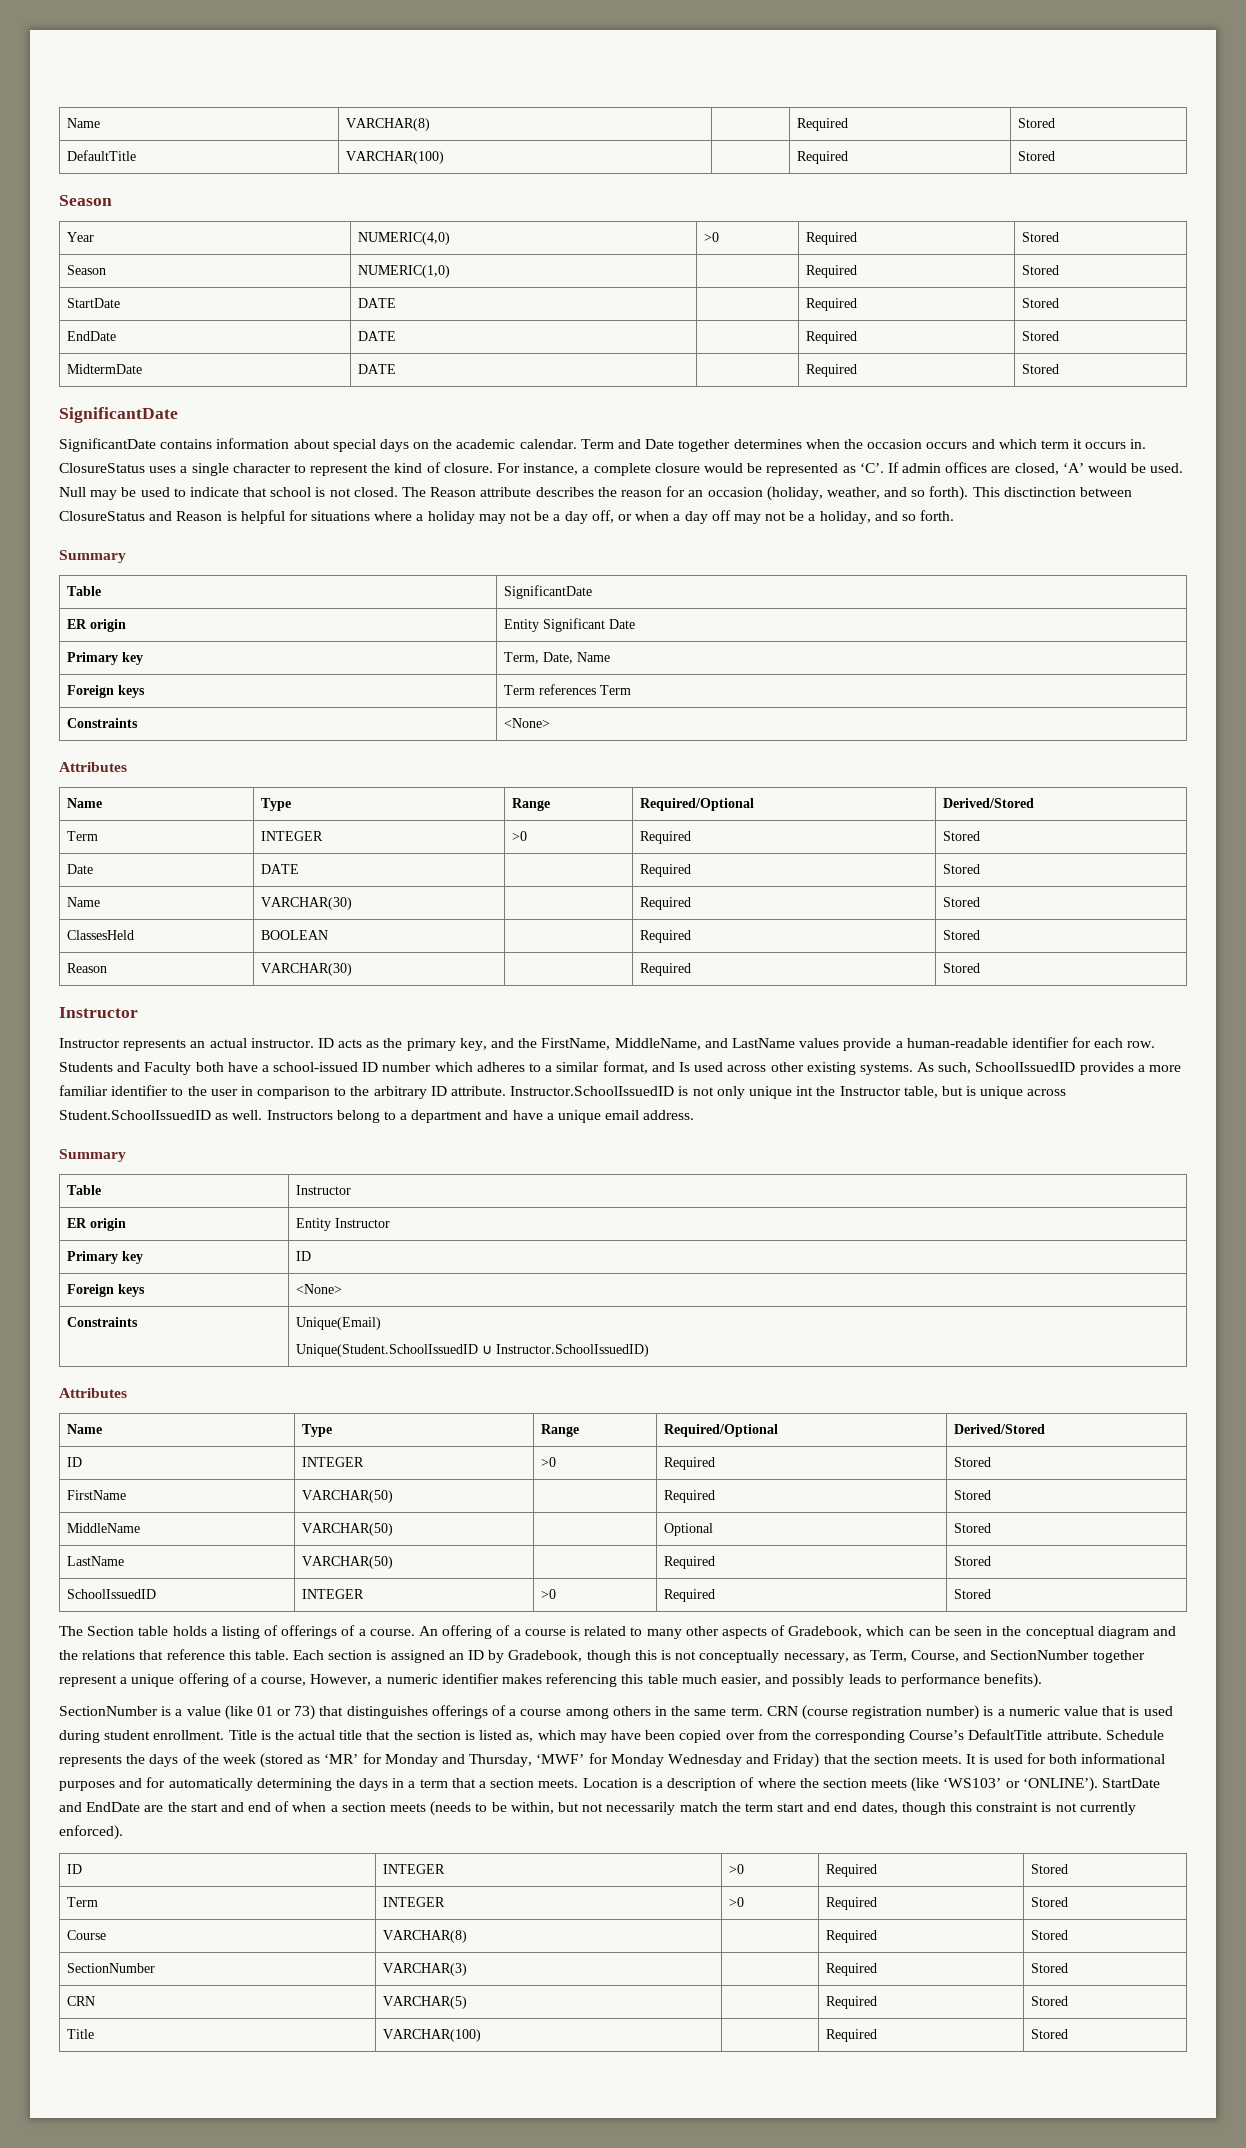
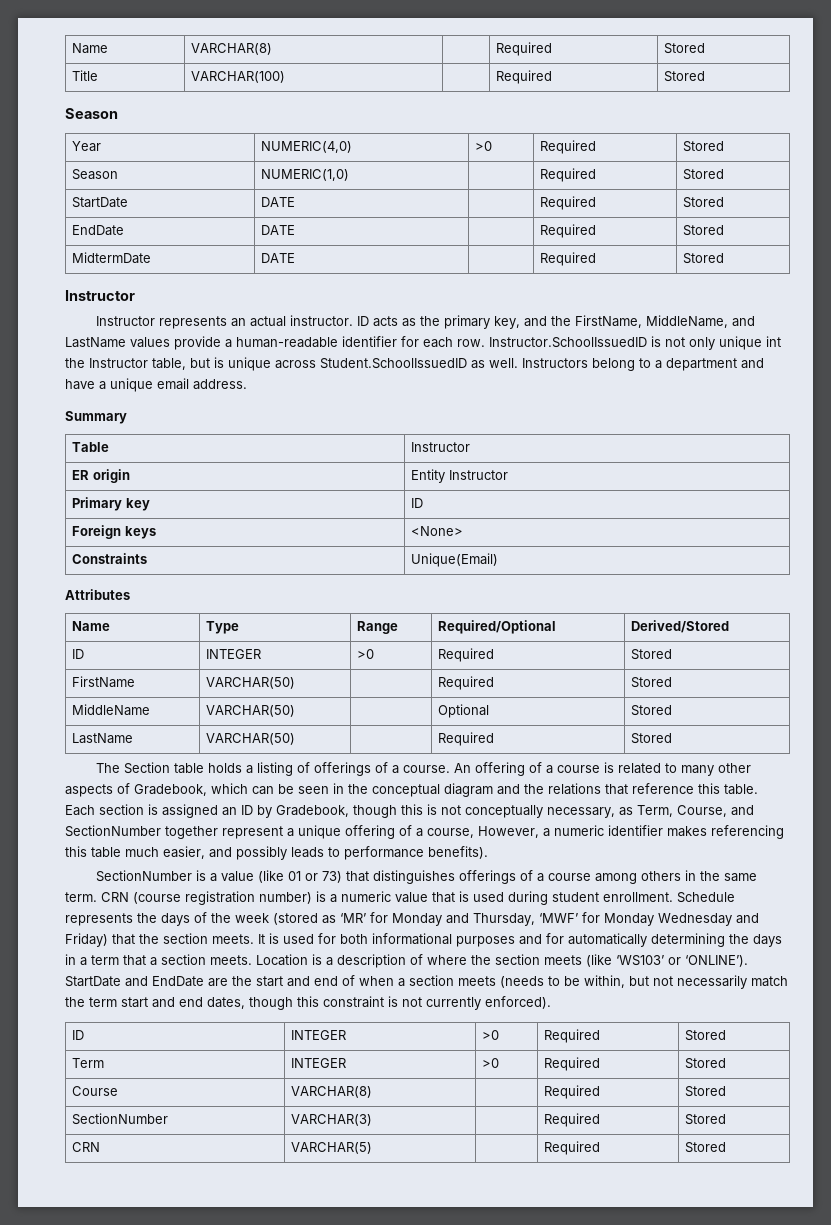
- DefaultTitle | VARCHAR(100) | | Required | Stored
+ Title | VARCHAR(100) | | Required | Stored
  MidtermDate | DATE | | Required | Stored
- SignificantDate
- SignificantDate contains information about special days on the academic calendar. Term and Date together determines when the occasion occurs and which term it occurs in. ClosureStatus uses a single character to represent the kind of closure. For instance, a complete closure would be represented as ‘C’. If admin offices are closed, ‘A’ would be used. Null may be used to indicate that school is not closed. The Reason attribute describes the reason for an occasion (holiday, weather, and so forth). This disctinction between ClosureStatus and Reason is helpful for situations where a holiday may not be a day off, or when a day off may not be a holiday, and so forth.
- Summary
- Table | SignificantDate
- ER origin | Entity Significant Date
- Primary key | Term, Date, Name
- Foreign keys | Term references Term
- Constraints | <None>
- Attributes
- Name | Type | Range | Required/Optional | Derived/Stored
- Term | INTEGER | >0 | Required | Stored
- Date | DATE | | Required | Stored
- Name | VARCHAR(30) | | Required | Stored
- ClassesHeld | BOOLEAN | | Required | Stored
- Reason | VARCHAR(30) | | Required | Stored
- Students and Faculty both have a school-issued ID number which adheres to a similar format, and Is used across other existing systems. As such, SchoolIssuedID provides a more familiar identifier to the user in comparison to the arbitrary ID attribute.
  Constraints | Unique(Email)
- Unique(Student.SchoolIssuedID ∪ Instructor.SchoolIssuedID)
- SchoolIssuedID | INTEGER | >0 | Required | Stored
- Title is the actual title that the section is listed as, which may have been copied over from the corresponding Course’s DefaultTitle attribute.
- Title | VARCHAR(100) | | Required | Stored

